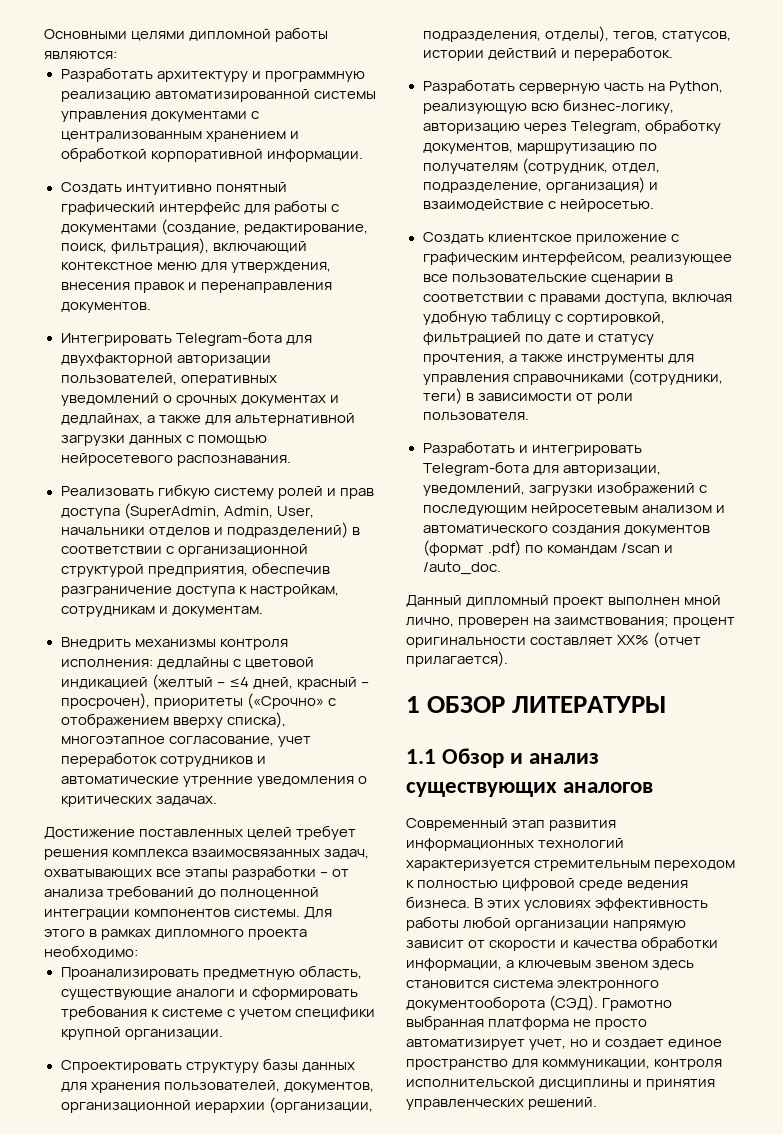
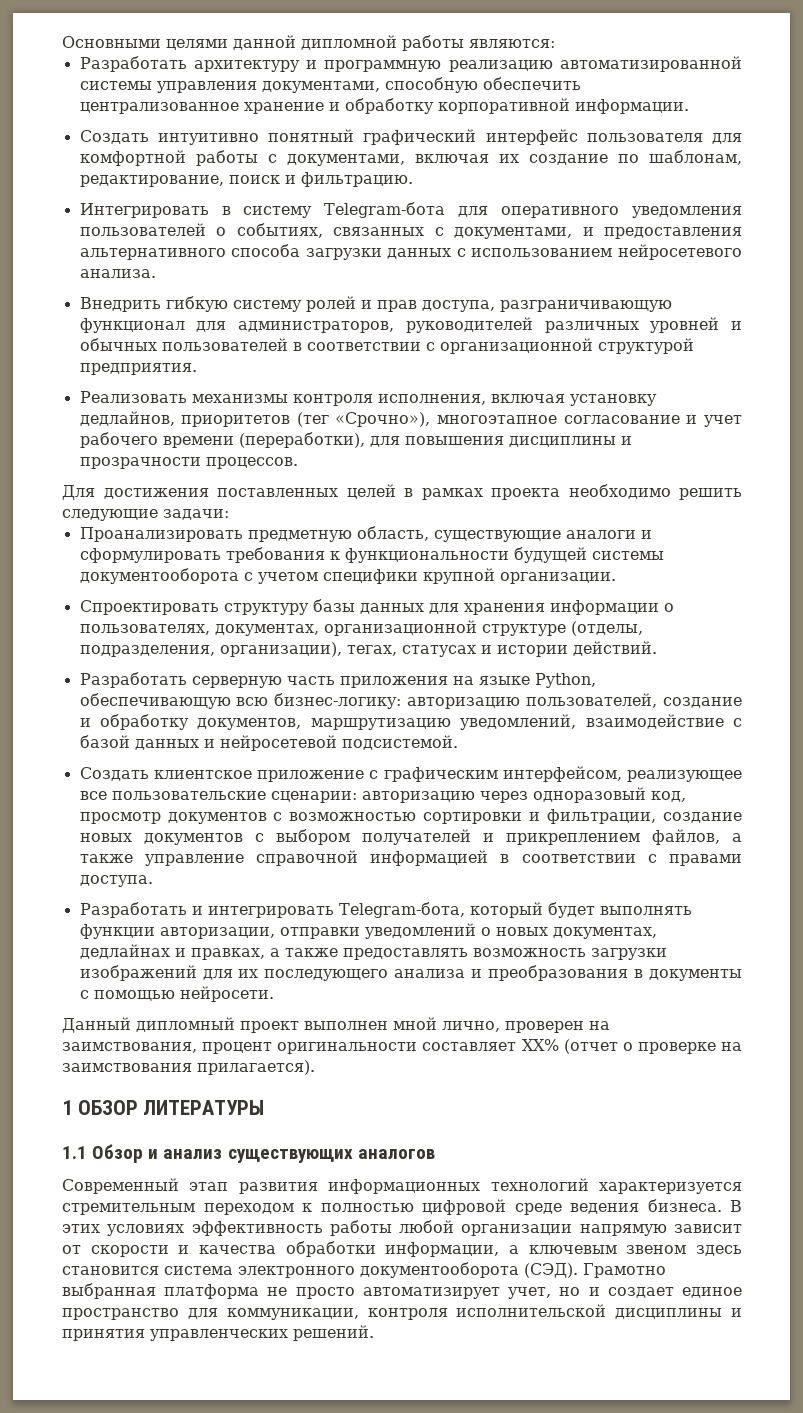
- Основными целями дипломной работы являются:
+ Основными целями данной дипломной работы являются:
- Разработать архитектуру и программную реализацию автоматизированной системы управления документами с централизованным хранением и обработкой корпоративной информации.
+ Разработать архитектуру и программную реализацию автоматизированной системы управления документами, способную обеспечить централизованное хранение и обработку корпоративной информации.
- Создать интуитивно понятный графический интерфейс для работы с документами (создание, редактирование, поиск, фильтрация), включающий контекстное меню для утверждения, внесения правок и перенаправления документов.
- Интегрировать Telegram-бота для двухфакторной авторизации пользователей, оперативных уведомлений о срочных документах и дедлайнах, а также для альтернативной загрузки данных с помощью нейросетевого распознавания.
- Реализовать гибкую систему ролей и прав доступа (SuperAdmin, Admin, User, начальники отделов и подразделений) в соответствии с организационной структурой предприятия, обеспечив разграничение доступа к настройкам, сотрудникам и документам.
- Внедрить механизмы контроля исполнения: дедлайны с цветовой индикацией (желтый – ≤4 дней, красный – просрочен), приоритеты («Срочно» с отображением вверху списка), многоэтапное согласование, учет переработок сотрудников и автоматические утренние уведомления о критических задачах.
- Достижение поставленных целей требует решения комплекса взаимосвязанных задач, охватывающих все этапы разработки – от анализа требований до полноценной интеграции компонентов системы. Для этого в рамках дипломного проекта необходимо:
+ Создать интуитивно понятный графический интерфейс пользователя для комфортной работы с документами, включая их создание по шаблонам, редактирование, поиск и фильтрацию.
+ Интегрировать в систему Telegram-бота для оперативного уведомления пользователей о событиях, связанных с документами, и предоставления альтернативного способа загрузки данных с использованием нейросетевого анализа.
+ Внедрить гибкую систему ролей и прав доступа, разграничивающую функционал для администраторов, руководителей различных уровней и обычных пользователей в соответствии с организационной структурой предприятия.
+ Реализовать механизмы контроля исполнения, включая установку дедлайнов, приоритетов (тег «Срочно»), многоэтапное согласование и учет рабочего времени (переработки), для повышения дисциплины и прозрачности процессов.
+ Для достижения поставленных целей в рамках проекта необходимо решить следующие задачи:
- Проанализировать предметную область, существующие аналоги и сформировать требования к системе с учетом специфики крупной организации.
+ Проанализировать предметную область, существующие аналоги и сформулировать требования к функциональности будущей системы документооборота с учетом специфики крупной организации.
- Спроектировать структуру базы данных для хранения пользователей, документов, организационной иерархии (организации, подразделения, отделы), тегов, статусов, истории действий и переработок.
- Разработать серверную часть на Python, реализующую всю бизнес-логику, авторизацию через Telegram, обработку документов, маршрутизацию по получателям (сотрудник, отдел, подразделение, организация) и взаимодействие с нейросетью.
+ Спроектировать структуру базы данных для хранения информации о пользователях, документах, организационной структуре (отделы, подразделения, организации), тегах, статусах и истории действий.
+ Разработать серверную часть приложения на языке Python, обеспечивающую всю бизнес-логику: авторизацию пользователей, создание и обработку документов, маршрутизацию уведомлений, взаимодействие с базой данных и нейросетевой подсистемой.
- Создать клиентское приложение с графическим интерфейсом, реализующее все пользовательские сценарии в соответствии с правами доступа, включая удобную таблицу с сортировкой, фильтрацией по дате и статусу прочтения, а также инструменты для управления справочниками (сотрудники, теги) в зависимости от роли пользователя.
- Разработать и интегрировать Telegram-бота для авторизации, уведомлений, загрузки изображений с последующим нейросетевым анализом и автоматического создания документов (формат .pdf) по командам /scan и /auto_doc.
+ Создать клиентское приложение с графическим интерфейсом, реализующее все пользовательские сценарии: авторизацию через одноразовый код, просмотр документов с возможностью сортировки и фильтрации, создание новых документов с выбором получателей и прикреплением файлов, а также управление справочной информацией в соответствии с правами доступа.
+ Разработать и интегрировать Telegram-бота, который будет выполнять функции авторизации, отправки уведомлений о новых документах, дедлайнах и правках, а также предоставлять возможность загрузки изображений для их последующего анализа и преобразования в документы с помощью нейросети.
- Данный дипломный проект выполнен мной лично, проверен на заимствования; процент оригинальности составляет ХХ% (отчет прилагается).
+ Данный дипломный проект выполнен мной лично, проверен на заимствования, процент оригинальности составляет ХХ% (отчет о проверке на заимствования прилагается).

